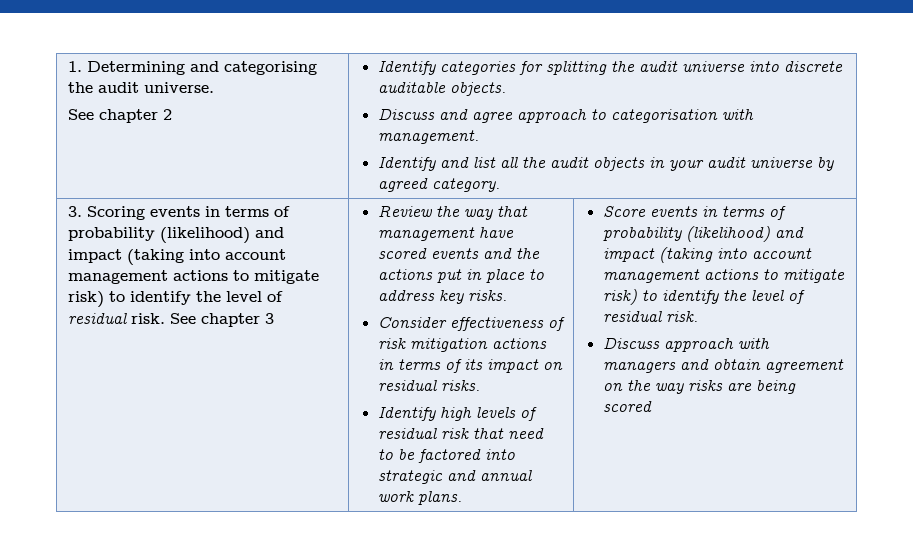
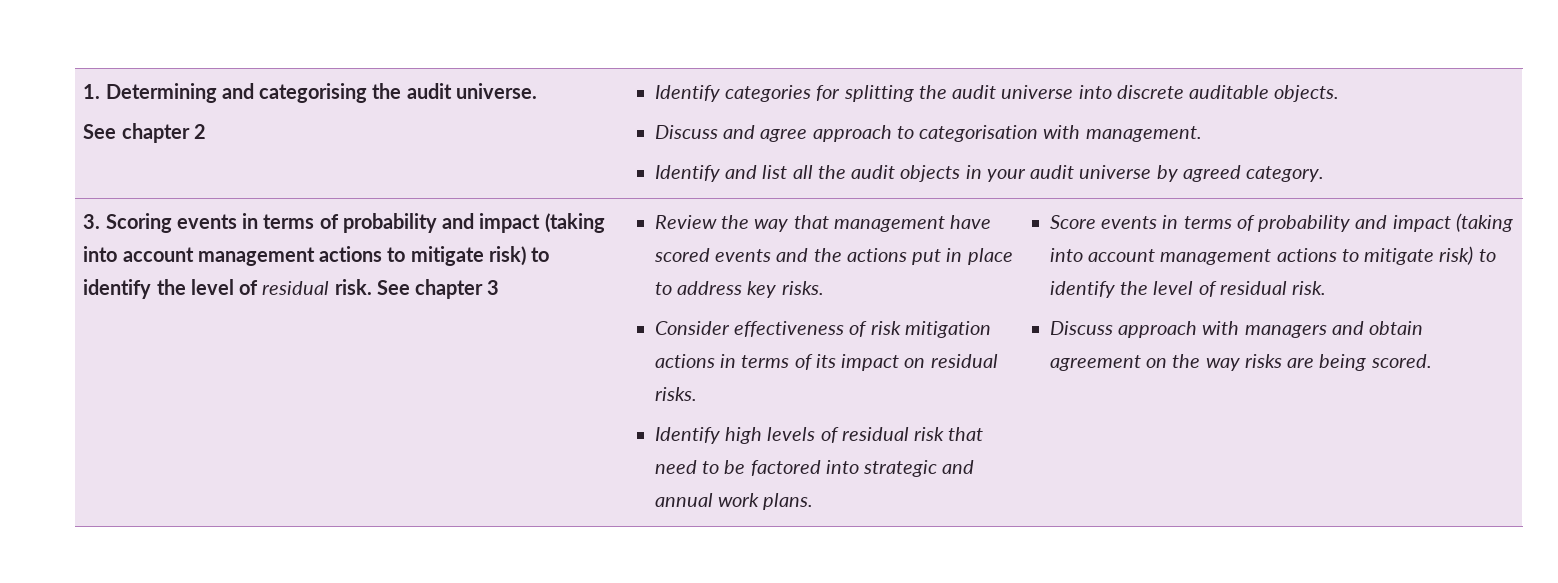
- 3. Scoring events in terms of probability (likelihood) and impact (taking into account management actions to mitigate risk) to identify the level of residual risk.
+ 3. Scoring events in terms of probability and impact (taking into account management actions to mitigate risk) to identify the level of residual risk.
- Score events in terms of probability (likelihood) and impact (taking into account management actions to mitigate risk) to identify the level of residual risk.
+ Score events in terms of probability and impact (taking into account management actions to mitigate risk) to identify the level of residual risk.
- Discuss approach with managers and obtain agreement on the way risks are being scored
+ Discuss approach with managers and obtain agreement on the way risks are being scored.

